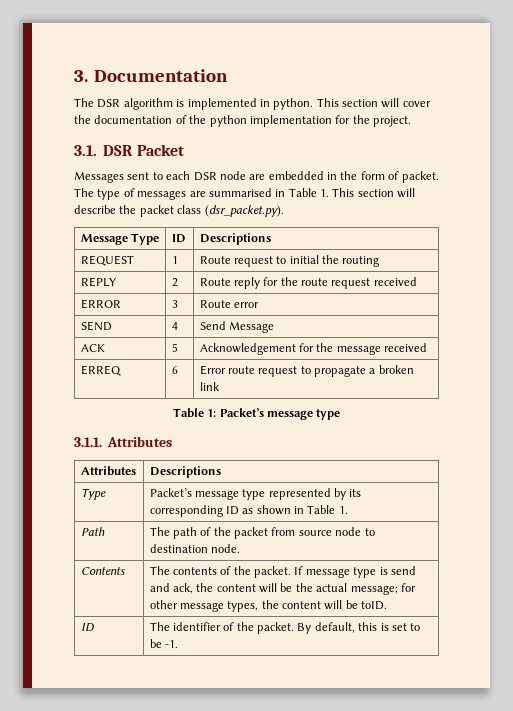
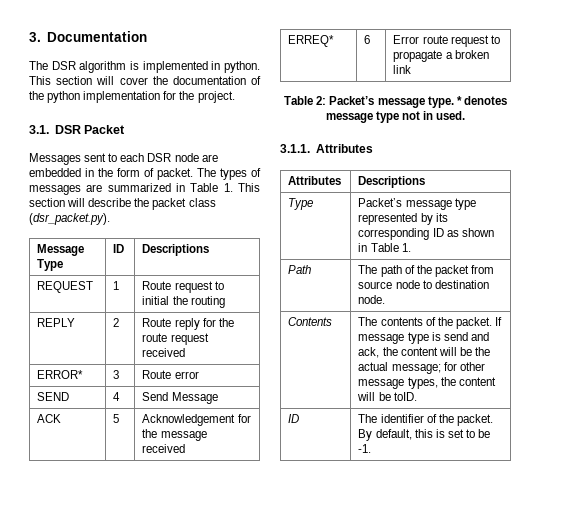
- The type of messages are summarised in Table 1. This section will describe the packet class (dsr_packet.py).
+ The types of messages are summarized in Table 1. This section will describe the packet class (dsr_packet.py).
- ERROR | 3 | Route error
+ ERROR* | 3 | Route error
- ERREQ | 6 | Error route request to propagate a broken link
+ ERREQ* | 6 | Error route request to propagate a broken link
- Table 1: Packet’s message type
+ Table 2: Packet’s message type. * denotes message type not in used.

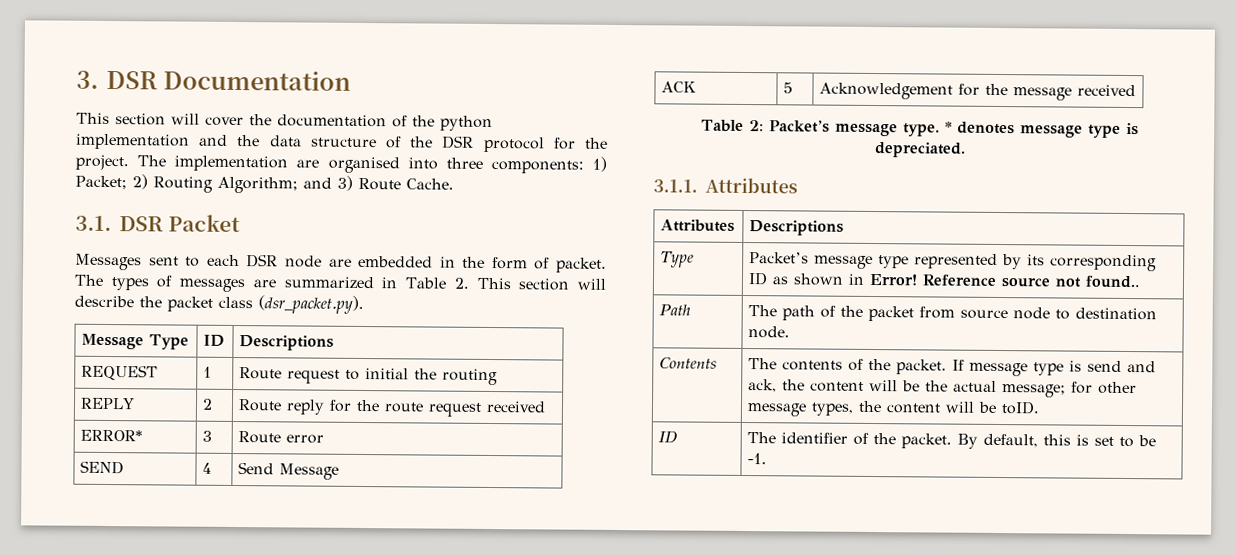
- 3. Documentation
+ 3. DSR Documentation
- The DSR algorithm is implemented in python. This section will cover the documentation of the python implementation for the project.
+ This section will cover the documentation of the python implementation and the data structure of the DSR protocol for the project. The implementation are organised into three components: 1) Packet; 2) Routing Algorithm; and 3) Route Cache.
- The types of messages are summarized in Table 1. This section will describe the packet class (dsr_packet.py).
+ The types of messages are summarized in Table 2. This section will describe the packet class (dsr_packet.py).
- ERREQ* | 6 | Error route request to propagate a broken link
- * denotes message type not in used.
+ * denotes message type is depreciated.
- Type | Packet’s message type represented by its corresponding ID as shown in Table 1.
+ Type | Packet’s message type represented by its corresponding ID as shown in Error! Reference source not found..

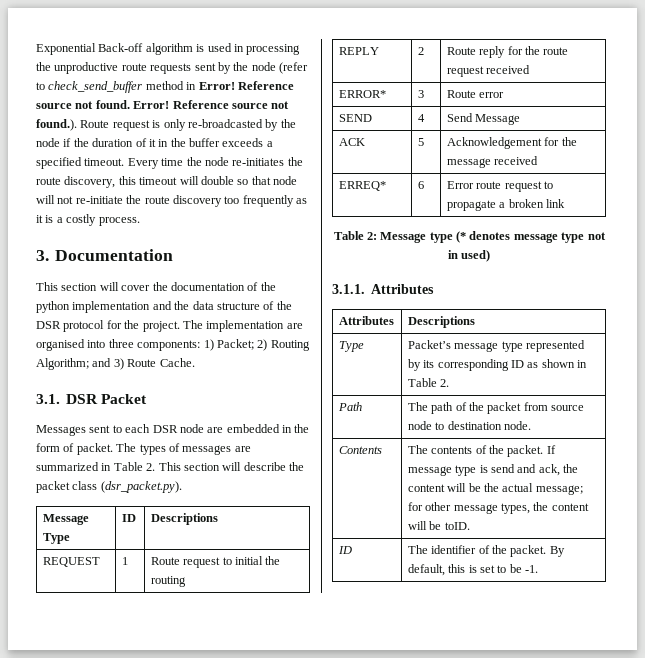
- 3. DSR Documentation
+ Exponential Back-off algorithm is used in processing the unproductive route requests sent by the node (refer to check_send_buffer method in Error! Reference source not found. Error! Reference source not found.). Route request is only re-broadcasted by the node if the duration of it in the buffer exceeds a specified timeout. Every time the node re-initiates the route discovery, this timeout will double so that node will not re-initiate the route discovery too frequently as it is a costly process.
+ 3. Documentation
- Table 2: Packet’s message type. * denotes message type is depreciated.
+ ERREQ* | 6 | Error route request to propagate a broken link
+ Table 2: Message type (* denotes message type not in used)
- Type | Packet’s message type represented by its corresponding ID as shown in Error! Reference source not found..
+ Type | Packet’s message type represented by its corresponding ID as shown in Table 2.

